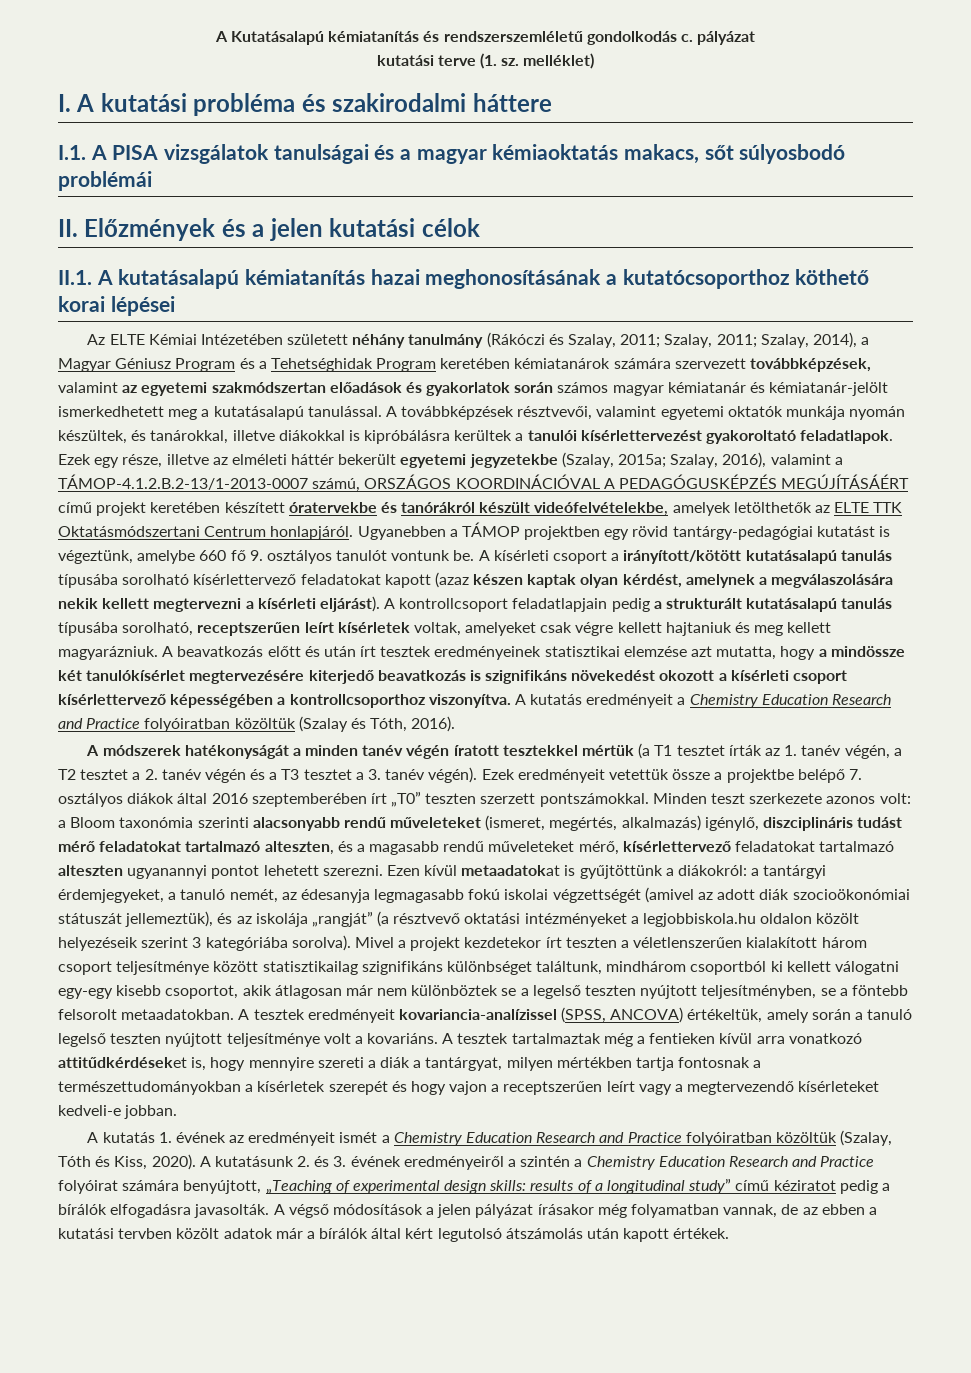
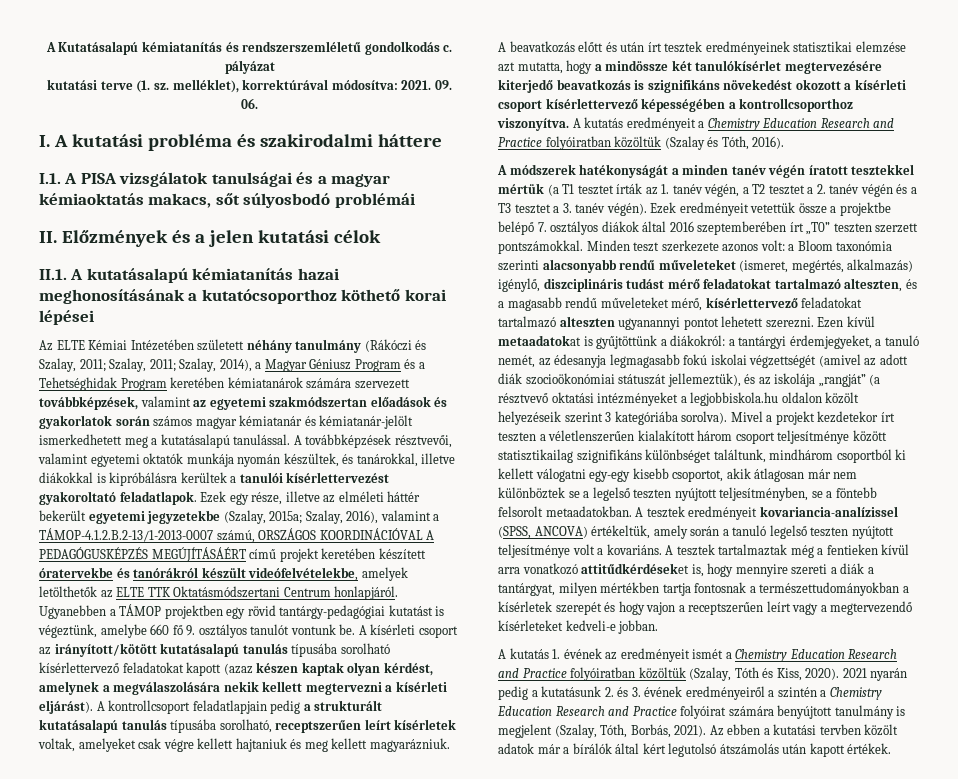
- kutatási terve (1. sz. melléklet)
+ kutatási terve (1. sz. melléklet), korrektúrával módosítva: 2021. 09. 06.
- A kísérleti csoport a irányított/kötött kutatásalapú tanulás típusába sorolható kísérlettervező feladatokat kapott (azaz készen kaptak olyan kérdést, amelynek a megválaszolására nekik kellett megtervezni a kísérleti eljárást).
+ A kísérleti csoport az irányított/kötött kutatásalapú tanulás típusába sorolható kísérlettervező feladatokat kapott (azaz készen kaptak olyan kérdést, amelynek a megválaszolására nekik kellett megtervezni a kísérleti eljárást).
- A kutatásunk 2. és 3. évének eredményeiről a szintén a Chemistry Education Research and Practice folyóirat számára benyújtott, „Teaching of experimental design skills: results of a longitudinal study” című kéziratot pedig a bírálók elfogadásra javasolták. A végső módosítások a jelen pályázat írásakor még folyamatban vannak, de az ebben a kutatási tervben közölt adatok már a bírálók által kért legutolsó átszámolás után kapott értékek.
+ 2021 nyarán pedig a kutatásunk 2. és 3. évének eredményeiről a szintén a Chemistry Education Research and Practice folyóirat számára benyújtott tanulmány is megjelent (Szalay, Tóth, Borbás, 2021). Az ebben a kutatási tervben közölt adatok már a bírálók által kért legutolsó átszámolás után kapott értékek.

